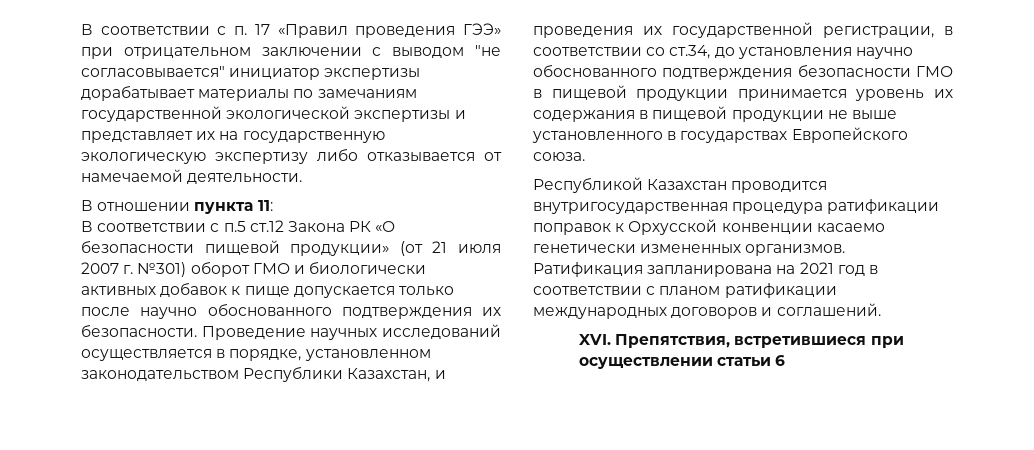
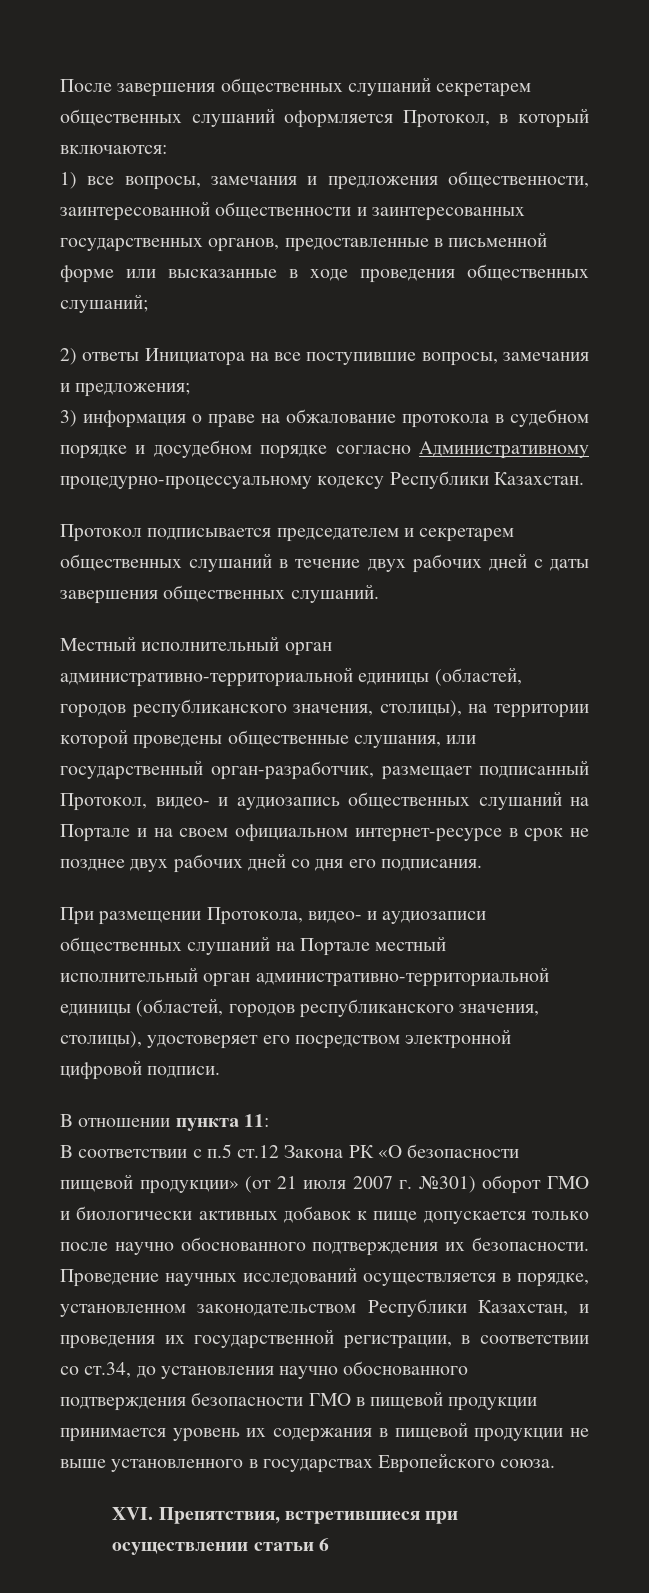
- В соответствии с п. 17 «Правил проведения ГЭЭ» при отрицательном заключении с выводом "не согласовывается" инициатор экспертизы дорабатывает материалы по замечаниям государственной экологической экспертизы и представляет их на государственную экологическую экспертизу либо отказывается от намечаемой деятельности.
+ После завершения общественных слушаний секретарем общественных слушаний оформляется Протокол, в который включаются:
+ 1) все вопросы, замечания и предложения общественности, заинтересованной общественности и заинтересованных государственных органов, предоставленные в письменной форме или высказанные в ходе проведения общественных слушаний;
+ 2) ответы Инициатора на все поступившие вопросы, замечания и предложения;
+ 3) информация о праве на обжалование протокола в судебном порядке и досудебном порядке согласно Административному процедурно-процессуальному кодексу Республики Казахстан.
+ Протокол подписывается председателем и секретарем общественных слушаний в течение двух рабочих дней с даты завершения общественных слушаний.
+ Местный исполнительный орган административно-территориальной единицы (областей, городов республиканского значения, столицы), на территории которой проведены общественные слушания, или государственный орган-разработчик, размещает подписанный Протокол, видео- и аудиозапись общественных слушаний на Портале и на своем официальном интернет-ресурсе в срок не позднее двух рабочих дней со дня его подписания.
+ При размещении Протокола, видео- и аудиозаписи общественных слушаний на Портале местный исполнительный орган административно-территориальной единицы (областей, городов республиканского значения, столицы), удостоверяет его посредством электронной цифровой подписи.
- Республикой Казахстан проводится внутригосударственная процедура ратификации поправок к Орхусской конвенции касаемо генетически измененных организмов. Ратификация запланирована на 2021 год в соответствии с планом ратификации международных договоров и соглашений.

